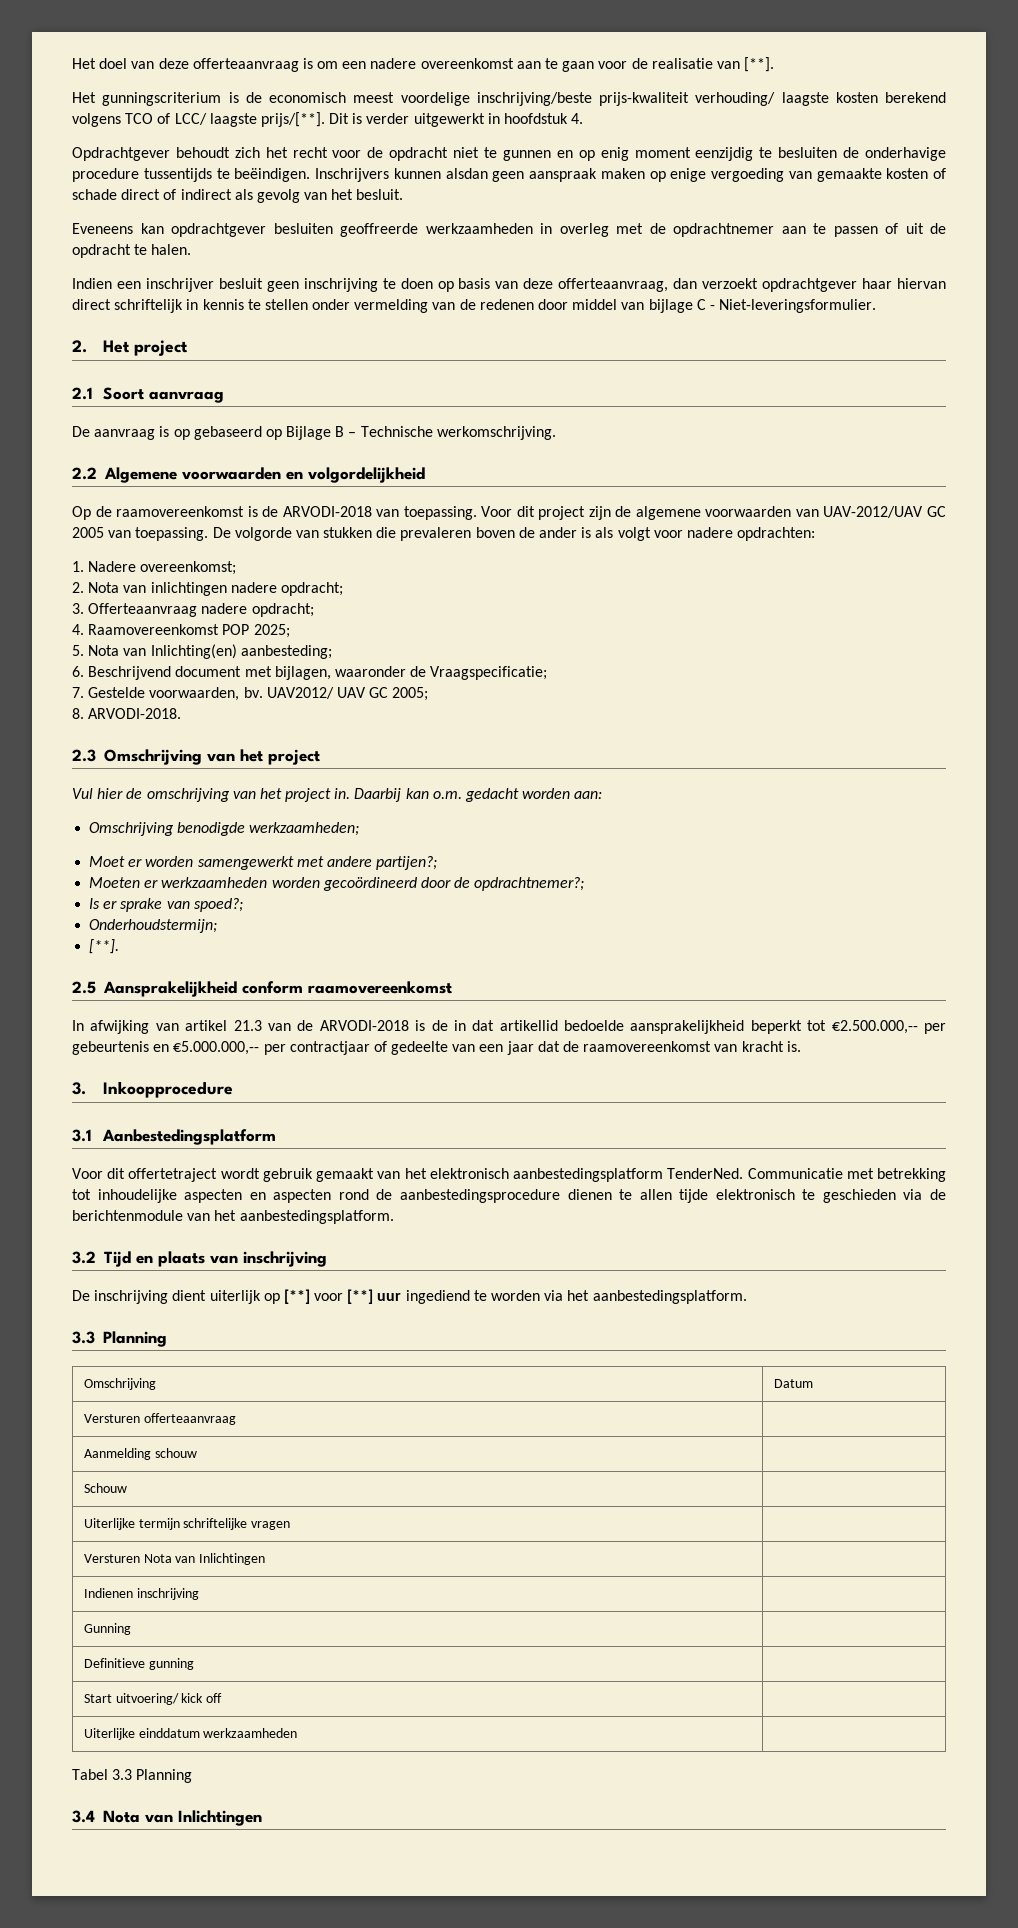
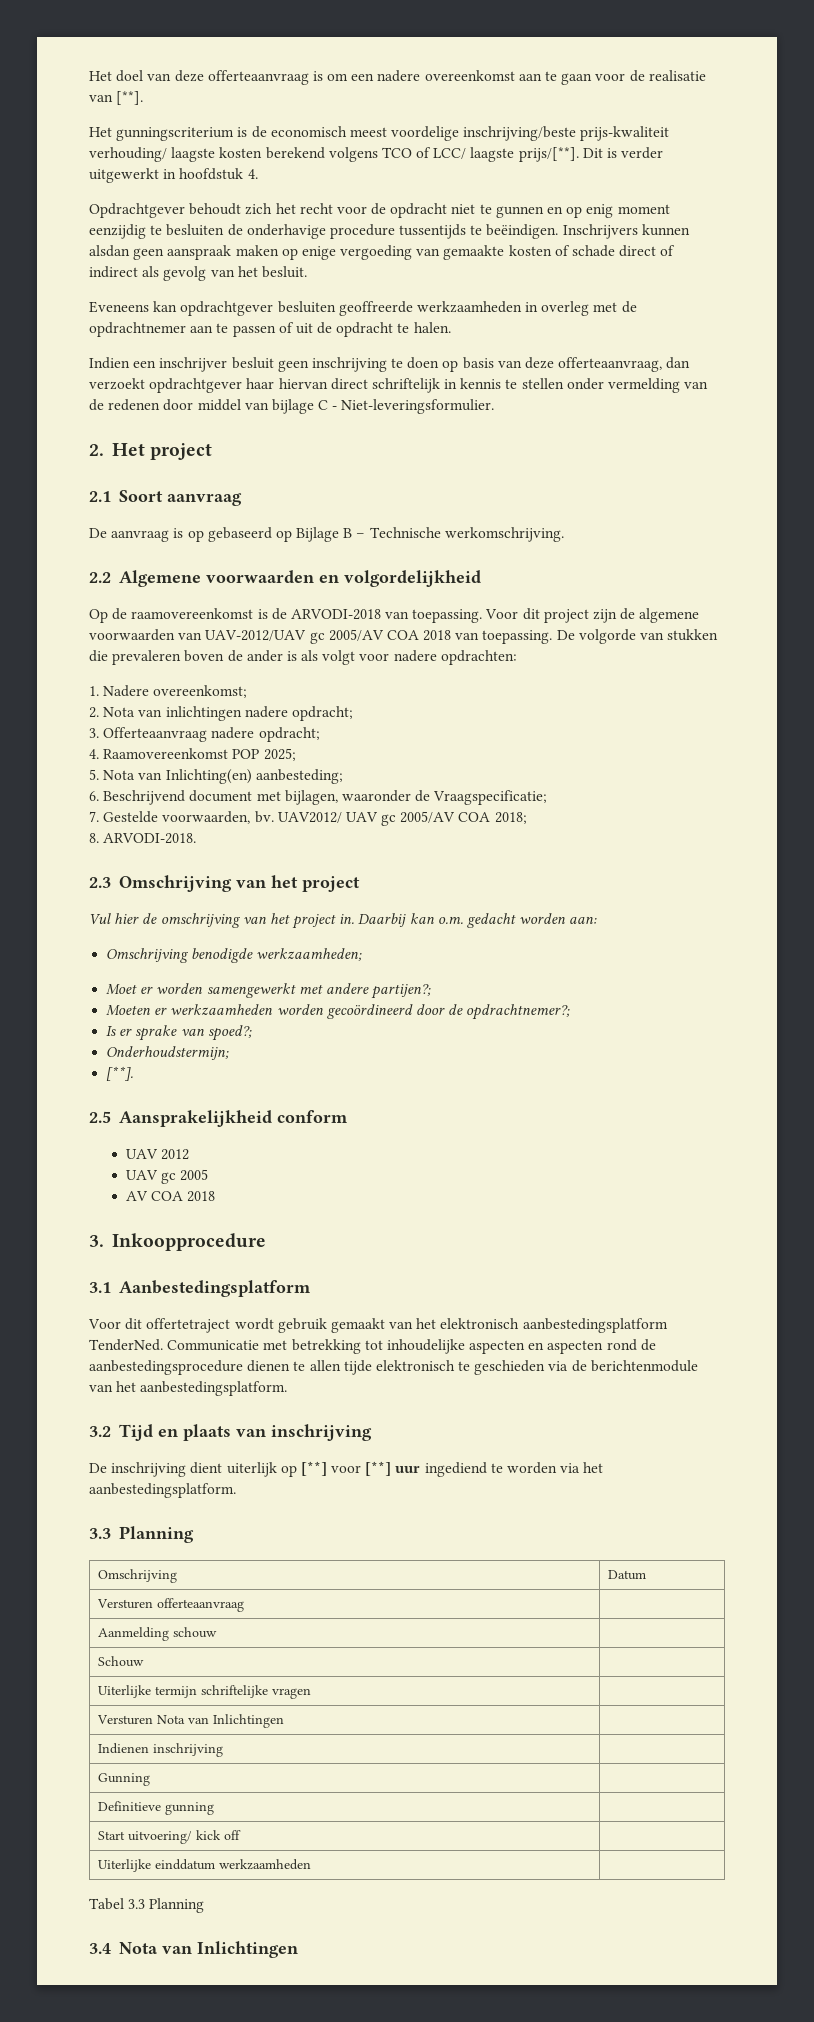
- Voor dit project zijn de algemene voorwaarden van UAV-2012/UAV GC 2005 van toepassing.
+ Voor dit project zijn de algemene voorwaarden van UAV-2012/UAV gc 2005/AV COA 2018 van toepassing.
- UAV2012/ UAV GC 2005;
+ UAV2012/ UAV gc 2005/AV COA 2018;
- 2.5 Aansprakelijkheid conform raamovereenkomst
- In afwijking van artikel 21.3 van de ARVODI-2018 is de in dat artikellid bedoelde aansprakelijkheid beperkt tot €2.500.000,-- per gebeurtenis en €5.000.000,-- per contractjaar of gedeelte van een jaar dat de raamovereenkomst van kracht is.
+ 2.5 Aansprakelijkheid conform
+ UAV 2012
+ UAV gc 2005
+ AV COA 2018

